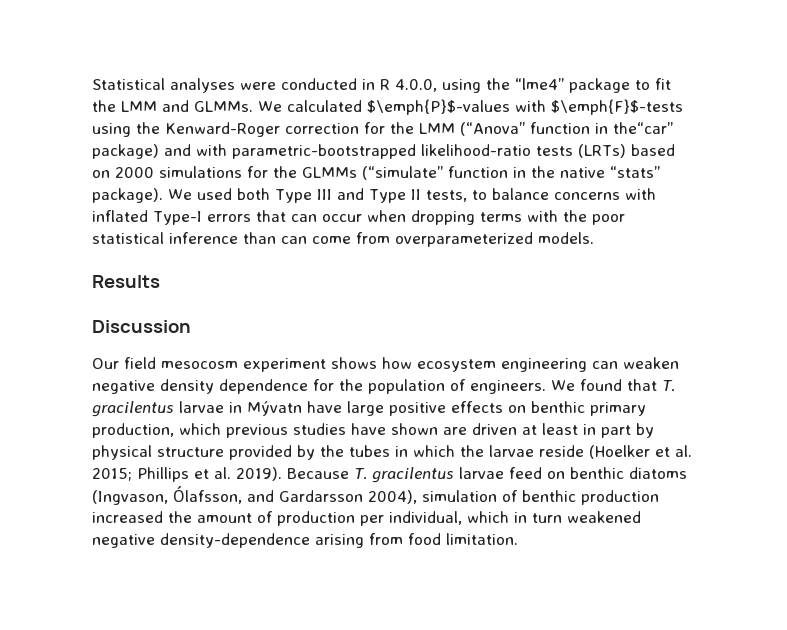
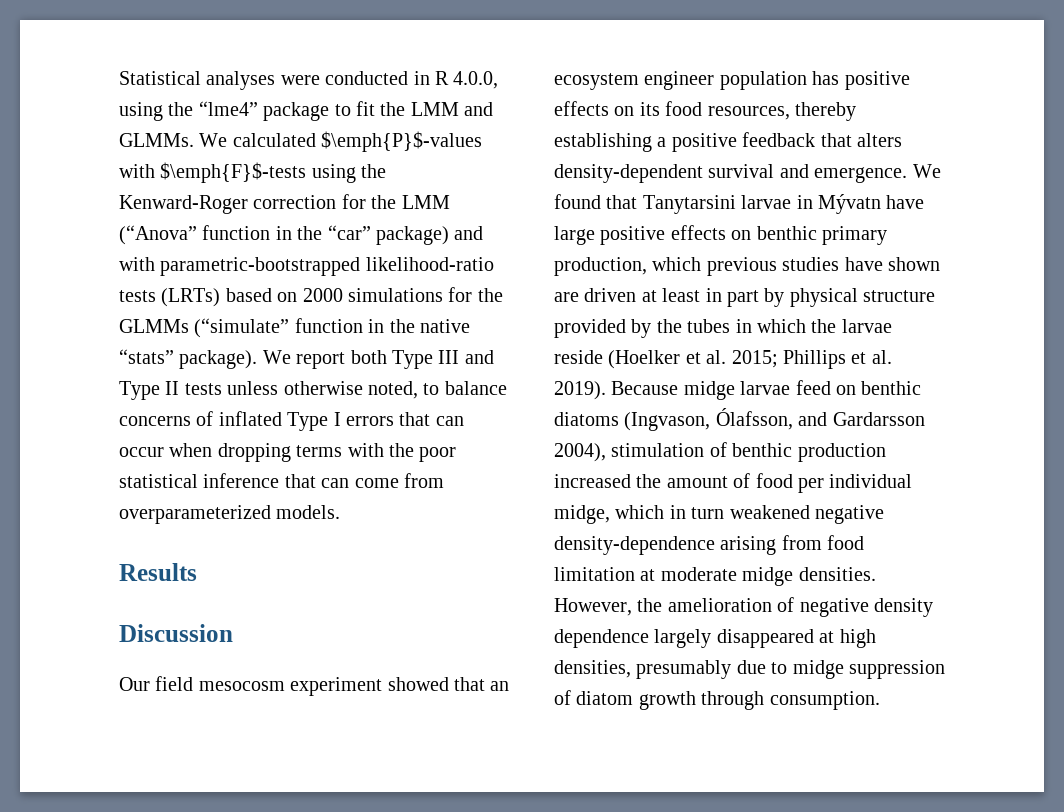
- We calculated $\emph{P}$-values with $\emph{F}$-tests using the Kenward-Roger correction for the LMM (“Anova” function in the“car” package) and with parametric-bootstrapped likelihood-ratio tests (LRTs) based on 2000 simulations for the GLMMs (“simulate” function in the native “stats” package).
+ We calculated $\emph{P}$-values with $\emph{F}$-tests using the Kenward-Roger correction for the LMM (“Anova” function in the “car” package) and with parametric-bootstrapped likelihood-ratio tests (LRTs) based on 2000 simulations for the GLMMs (“simulate” function in the native “stats” package).
- We used both Type III and Type II tests, to balance concerns with inflated Type-I errors that can occur when dropping terms with the poor statistical inference than can come from overparameterized models.
+ We report both Type III and Type II tests unless otherwise noted, to balance concerns of inflated Type I errors that can occur when dropping terms with the poor statistical inference that can come from overparameterized models.
- Our field mesocosm experiment shows how ecosystem engineering can weaken negative density dependence for the population of engineers.
+ Our field mesocosm experiment showed that an ecosystem engineer population has positive effects on its food resources, thereby establishing a positive feedback that alters density-dependent survival and emergence.
- We found that T. gracilentus larvae in Mývatn have large positive effects on benthic primary production, which previous studies have shown are driven at least in part by physical structure provided by the tubes in which the larvae reside (Hoelker et al. 2015; Phillips et al. 2019).
+ We found that Tanytarsini larvae in Mývatn have large positive effects on benthic primary production, which previous studies have shown are driven at least in part by physical structure provided by the tubes in which the larvae reside (Hoelker et al. 2015; Phillips et al. 2019).
- Because T. gracilentus larvae feed on benthic diatoms (Ingvason, Ólafsson, and Gardarsson 2004), simulation of benthic production increased the amount of production per individual, which in turn weakened negative density-dependence arising from food limitation.
+ Because midge larvae feed on benthic diatoms (Ingvason, Ólafsson, and Gardarsson 2004), stimulation of benthic production increased the amount of food per individual midge, which in turn weakened negative density-dependence arising from food limitation at moderate midge densities. However, the amelioration of negative density dependence largely disappeared at high densities, presumably due to midge suppression of diatom growth through consumption.

